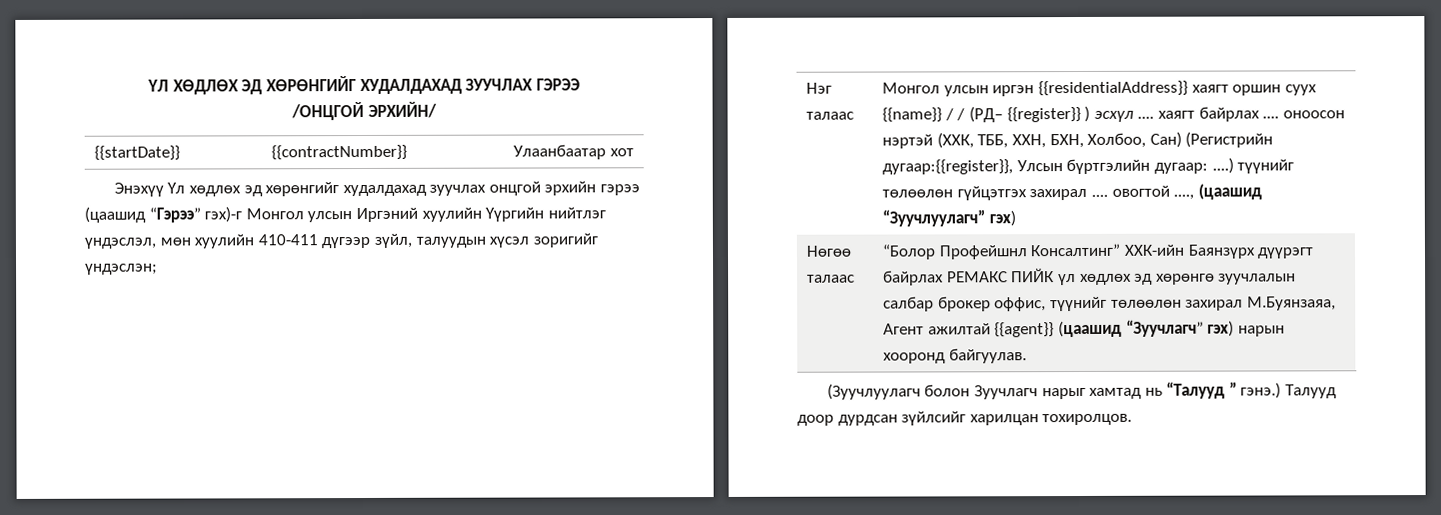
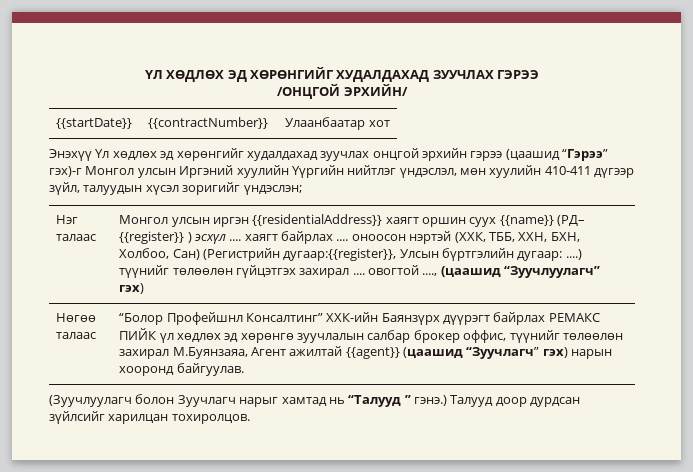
- Монгол улсын иргэн {{residentialAddress}} хаягт оршин суух {{name}} / / (РД– {{register}} ) эсхүл .... хаягт байрлах .... оноосон нэртэй (ХХК, ТББ, ХХН, БХН, Холбоо, Сан) (Регистрийн дугаар:{{register}}, Улсын бүртгэлийн дугаар: ....) түүнийг төлөөлөн гүйцэтгэх захирал .... овогтой ...., (цаашид “Зуучлуулагч” гэх)
+ Монгол улсын иргэн {{residentialAddress}} хаягт оршин суух {{name}} (РД– {{register}} ) эсхүл .... хаягт байрлах .... оноосон нэртэй (ХХК, ТББ, ХХН, БХН, Холбоо, Сан) (Регистрийн дугаар:{{register}}, Улсын бүртгэлийн дугаар: ....) түүнийг төлөөлөн гүйцэтгэх захирал .... овогтой ...., (цаашид “Зуучлуулагч” гэх)

